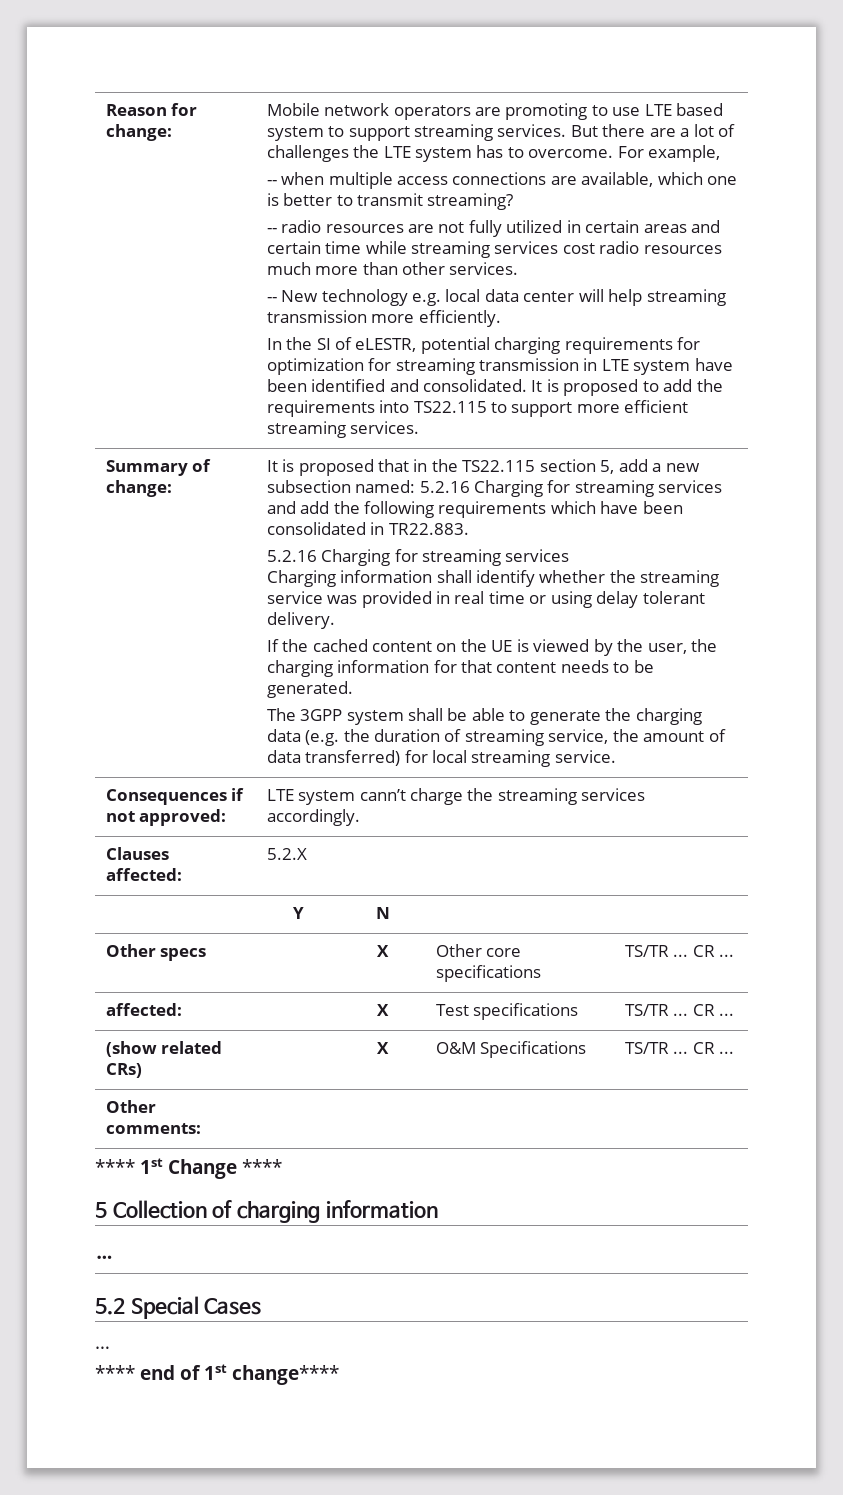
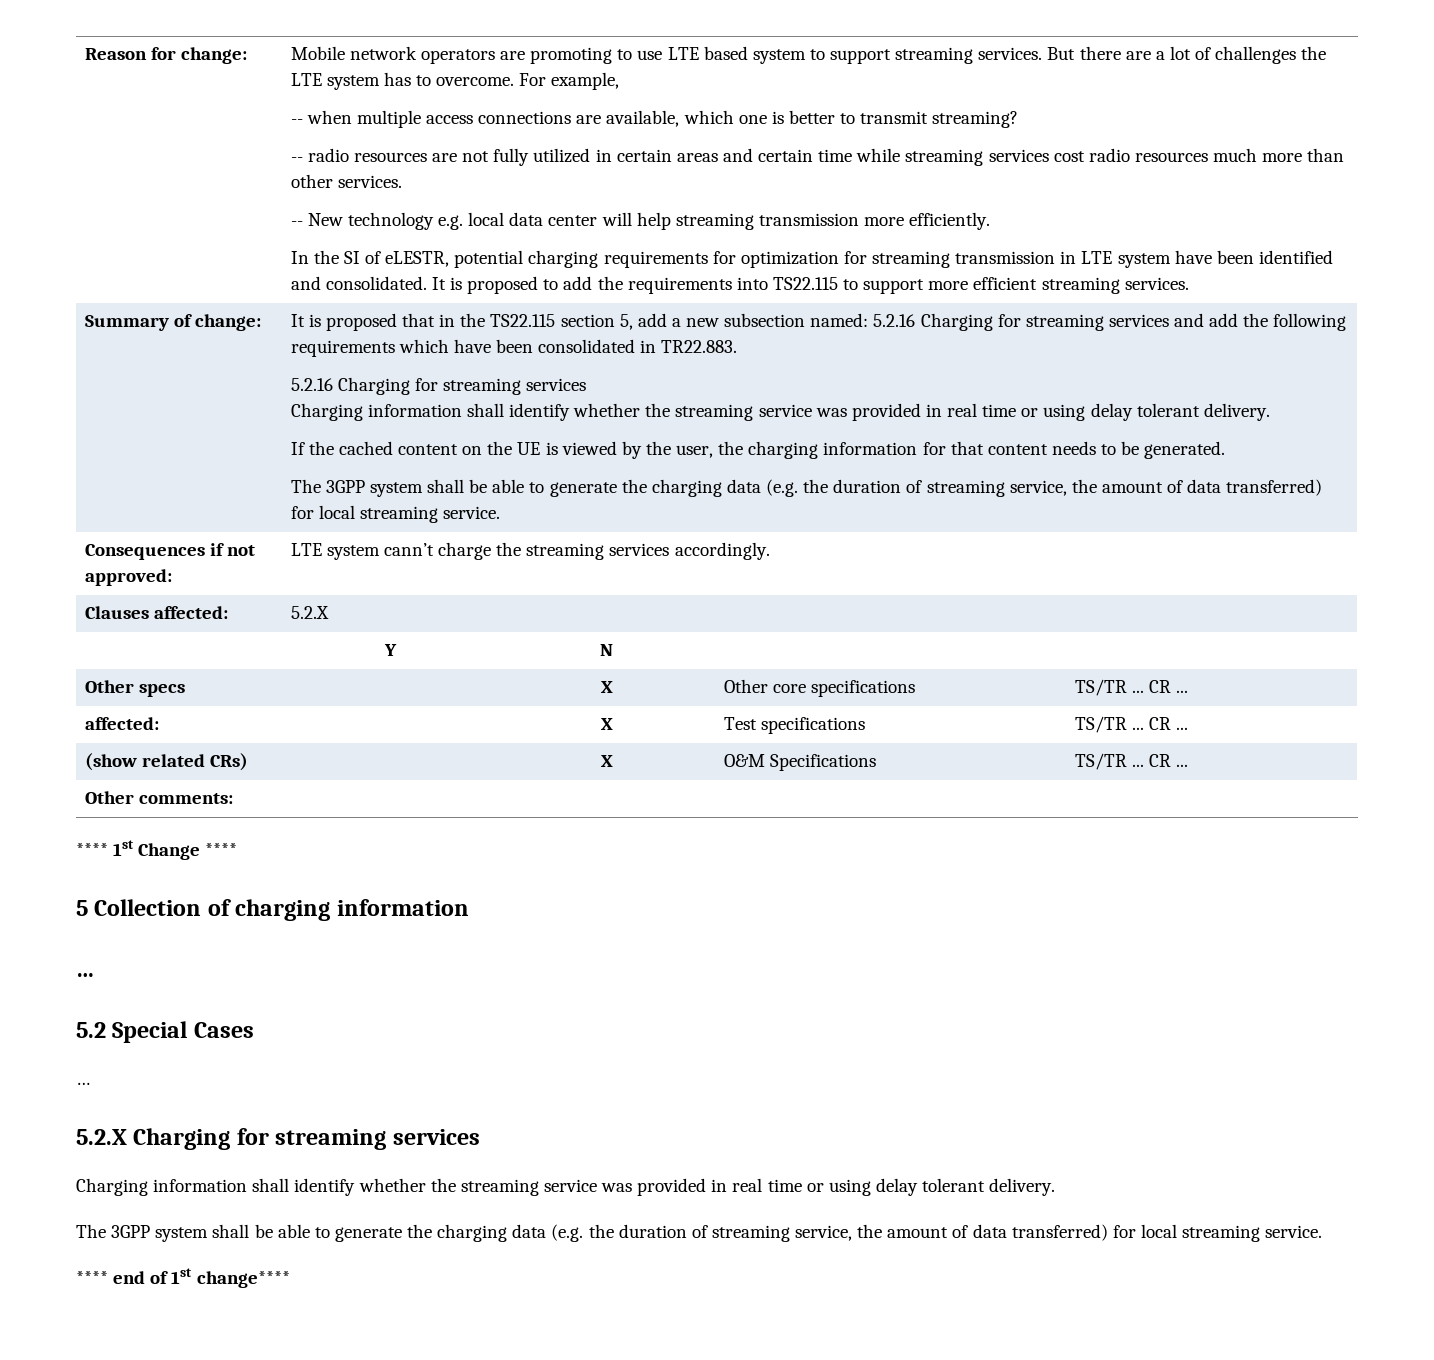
+ 5.2.X Charging for streaming services
+ Charging information shall identify whether the streaming service was provided in real time or using delay tolerant delivery.
+ The 3GPP system shall be able to generate the charging data (e.g. the duration of streaming service, the amount of data transferred) for local streaming service.

